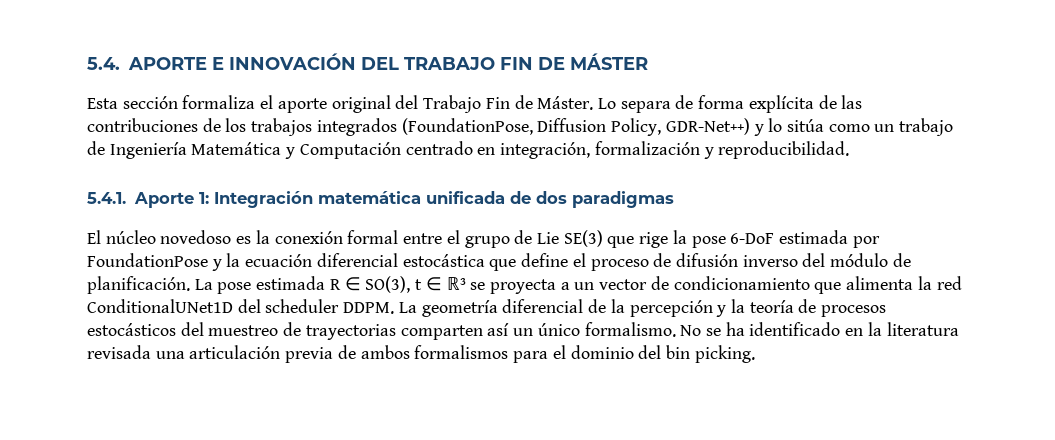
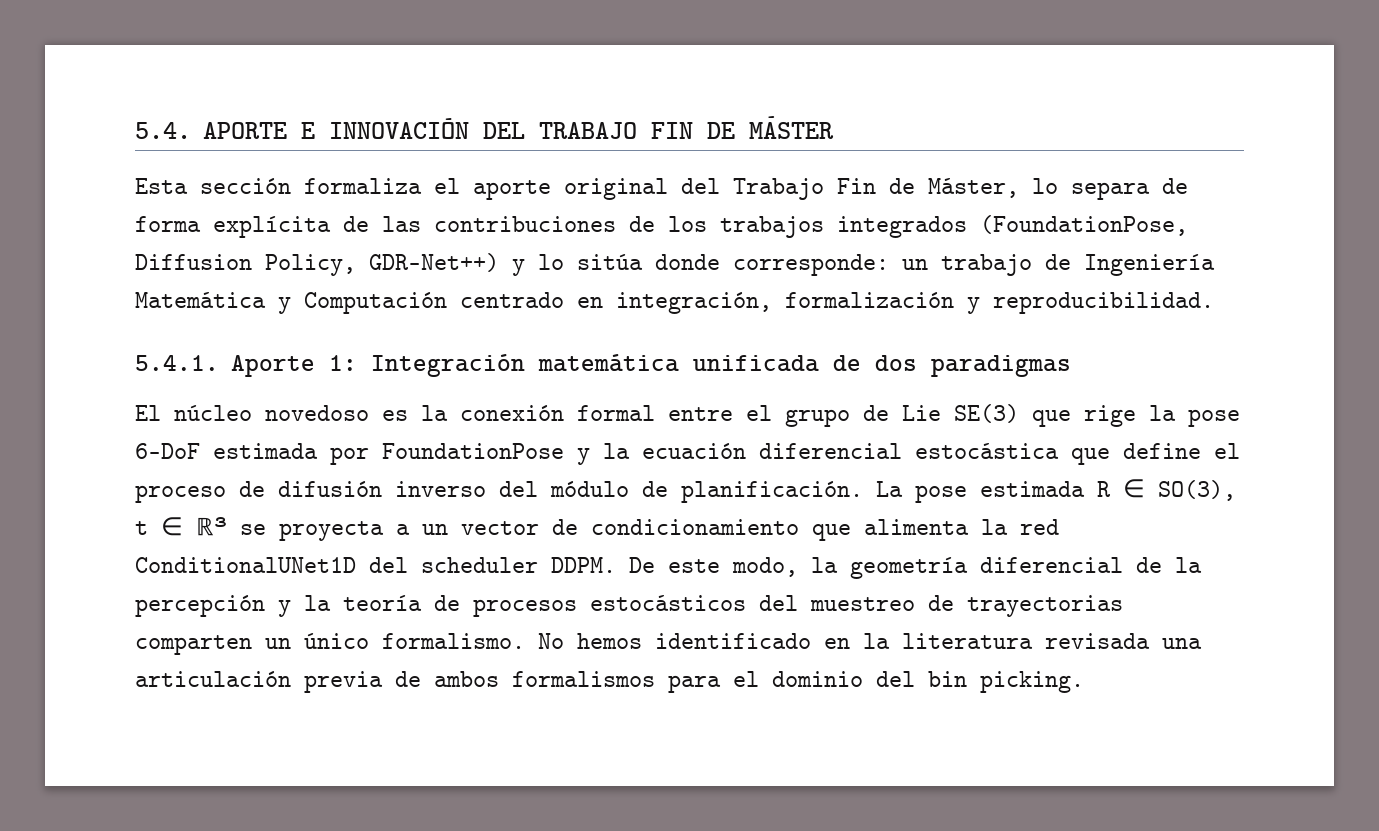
- Esta sección formaliza el aporte original del Trabajo Fin de Máster. Lo separa de forma explícita de las contribuciones de los trabajos integrados (FoundationPose, Diffusion Policy, GDR-Net++) y lo sitúa como un trabajo de Ingeniería Matemática y Computación centrado en integración, formalización y reproducibilidad.
+ Esta sección formaliza el aporte original del Trabajo Fin de Máster, lo separa de forma explícita de las contribuciones de los trabajos integrados (FoundationPose, Diffusion Policy, GDR-Net++) y lo sitúa donde corresponde: un trabajo de Ingeniería Matemática y Computación centrado en integración, formalización y reproducibilidad.
- La geometría diferencial de la percepción y la teoría de procesos estocásticos del muestreo de trayectorias comparten así un único formalismo.
+ De este modo, la geometría diferencial de la percepción y la teoría de procesos estocásticos del muestreo de trayectorias comparten un único formalismo.
- No se ha identificado en la literatura revisada una articulación previa de ambos formalismos para el dominio del bin picking.
+ No hemos identificado en la literatura revisada una articulación previa de ambos formalismos para el dominio del bin picking.

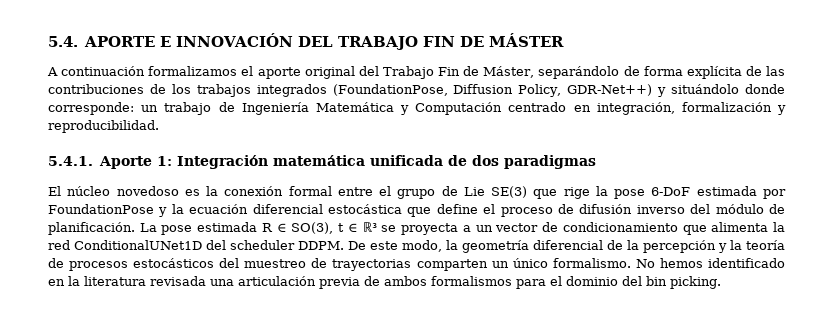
- Esta sección formaliza el aporte original del Trabajo Fin de Máster, lo separa de forma explícita de las contribuciones de los trabajos integrados (FoundationPose, Diffusion Policy, GDR-Net++) y lo sitúa donde corresponde: un trabajo de Ingeniería Matemática y Computación centrado en integración, formalización y reproducibilidad.
+ A continuación formalizamos el aporte original del Trabajo Fin de Máster, separándolo de forma explícita de las contribuciones de los trabajos integrados (FoundationPose, Diffusion Policy, GDR-Net++) y situándolo donde corresponde: un trabajo de Ingeniería Matemática y Computación centrado en integración, formalización y reproducibilidad.

